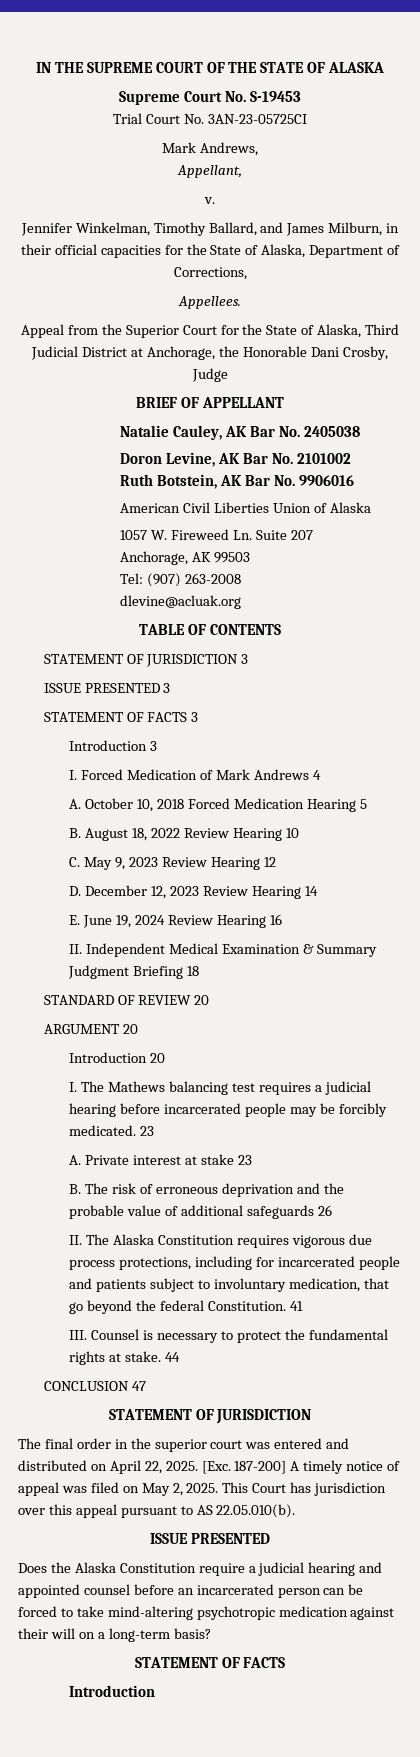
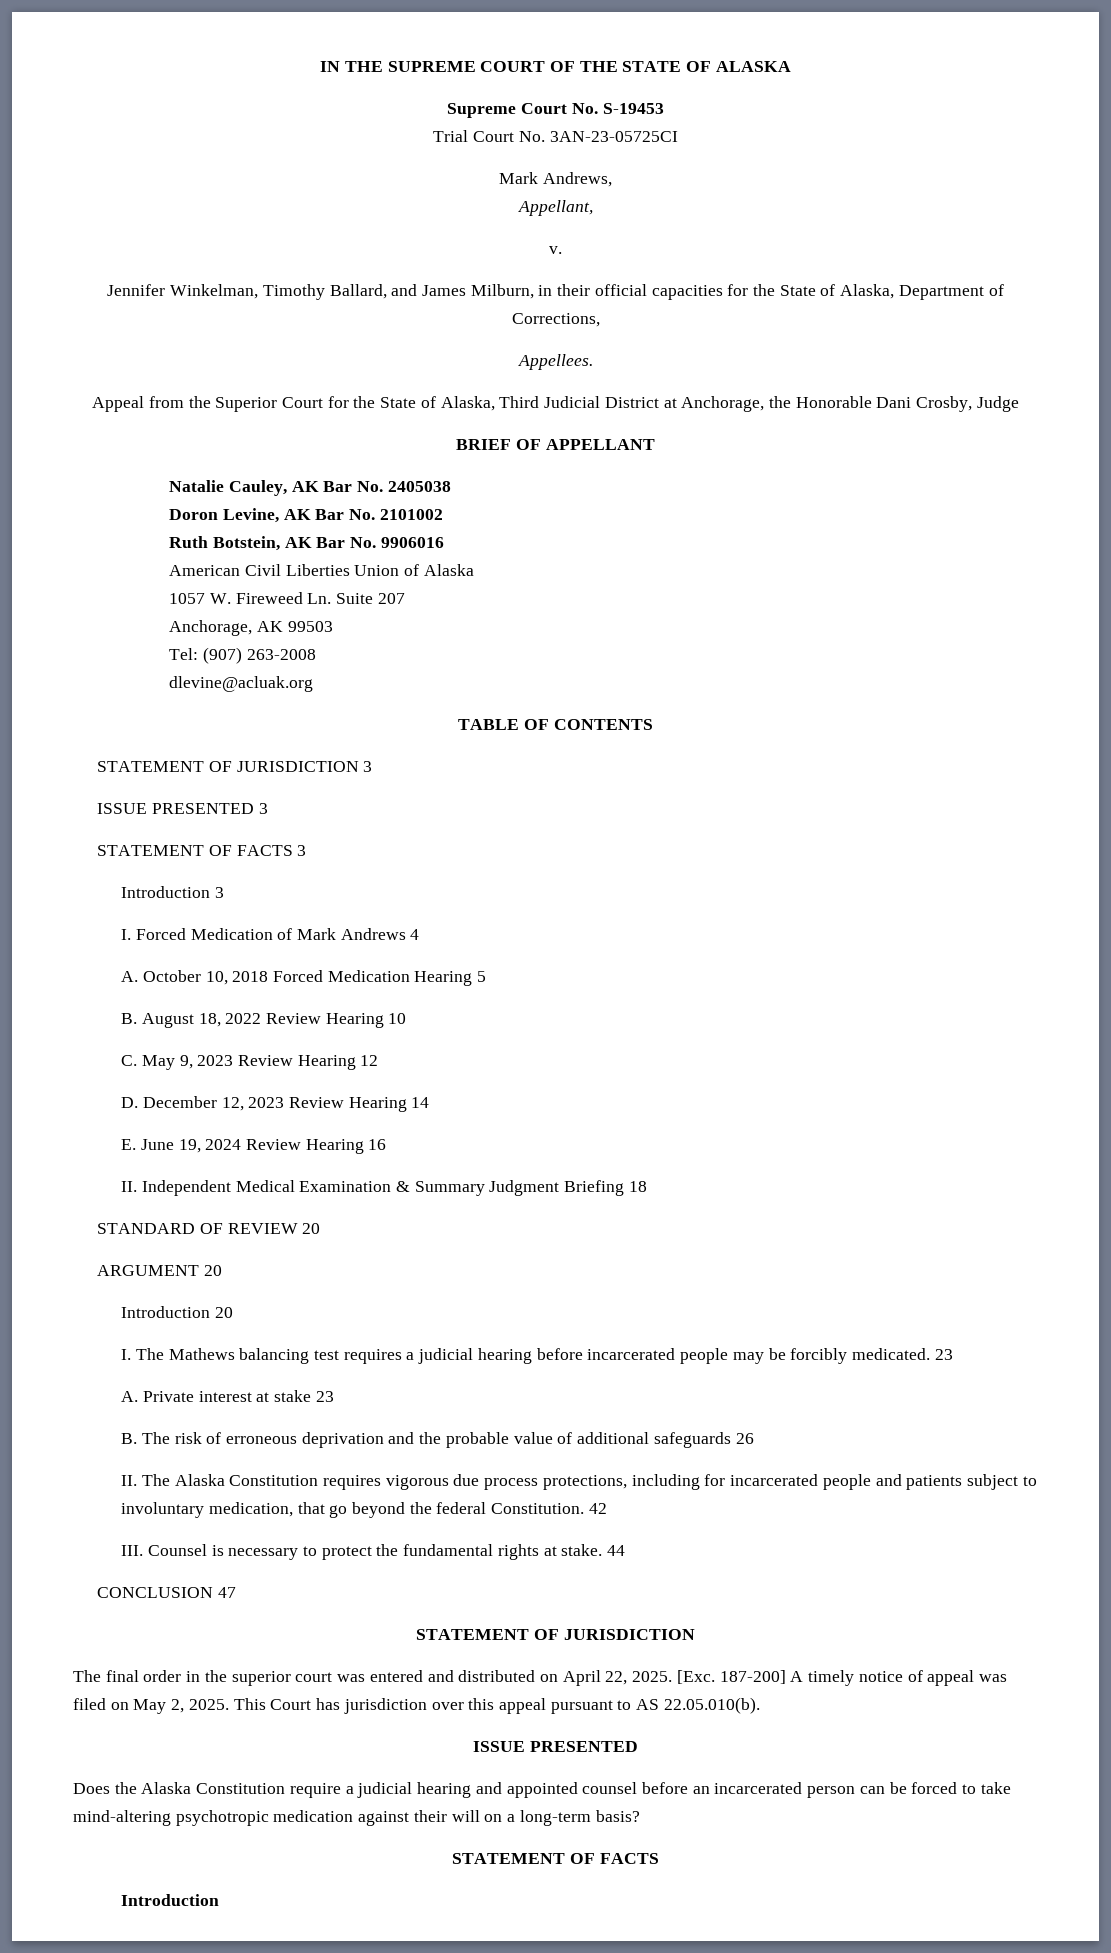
- 41
+ 42

